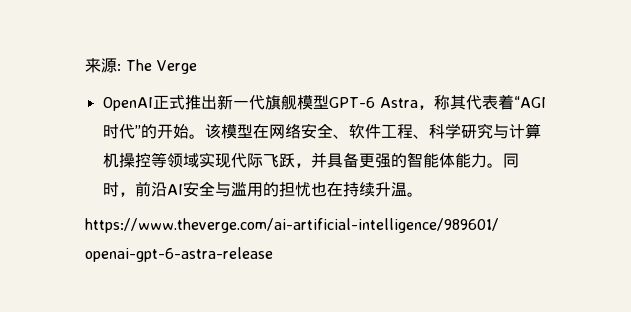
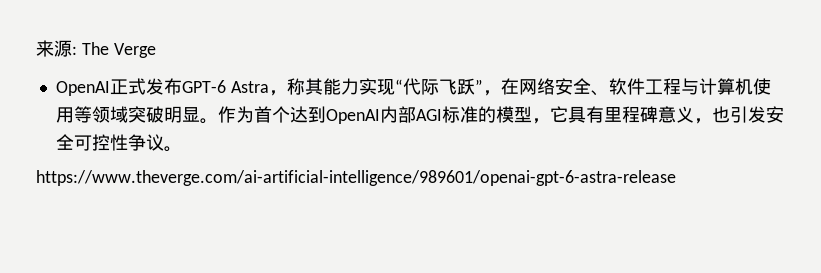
- OpenAI正式推出新一代旗舰模型GPT-6 Astra，称其代表着“AGI时代”的开始。该模型在网络安全、软件工程、科学研究与计算机操控等领域实现代际飞跃，并具备更强的智能体能力。同时，前沿AI安全与滥用的担忧也在持续升温。
+ OpenAI正式发布GPT-6 Astra，称其能力实现“代际飞跃”，在网络安全、软件工程与计算机使用等领域突破明显。作为首个达到OpenAI内部AGI标准的模型，它具有里程碑意义，也引发安全可控性争议。

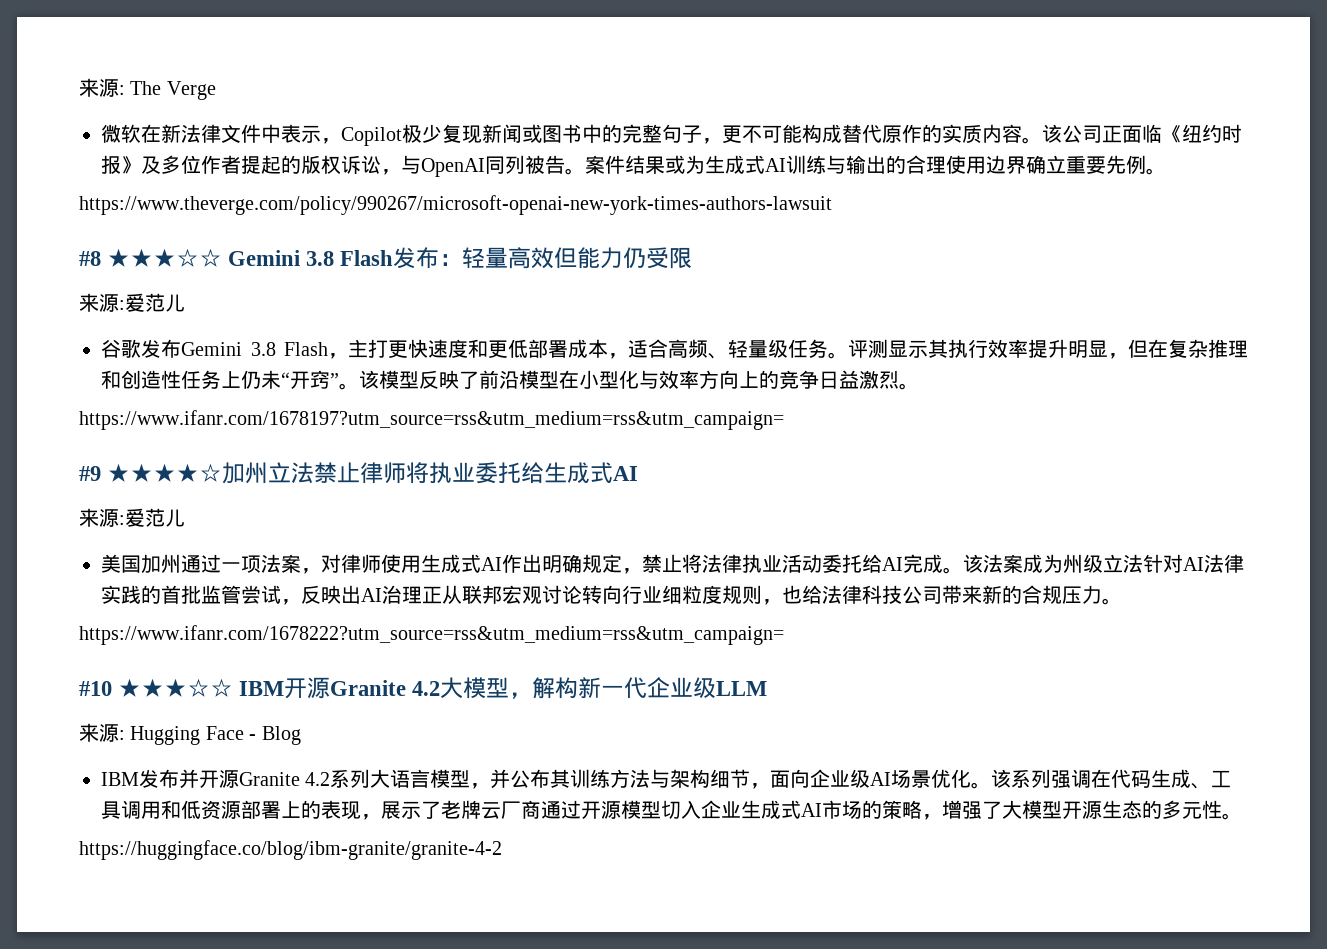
- OpenAI正式发布GPT-6 Astra，称其能力实现“代际飞跃”，在网络安全、软件工程与计算机使用等领域突破明显。作为首个达到OpenAI内部AGI标准的模型，它具有里程碑意义，也引发安全可控性争议。
- https://www.theverge.com/ai-artificial-intelligence/989601/openai-gpt-6-astra-release
+ 微软在新法律文件中表示，Copilot极少复现新闻或图书中的完整句子，更不可能构成替代原作的实质内容。该公司正面临《纽约时报》及多位作者提起的版权诉讼，与OpenAI同列被告。案件结果或为生成式AI训练与输出的合理使用边界确立重要先例。
+ https://www.theverge.com/policy/990267/microsoft-openai-new-york-times-authors-lawsuit
+ #8 ★★★☆☆ Gemini 3.8 Flash发布：轻量高效但能力仍受限
+ 来源:爱范儿
+ 谷歌发布Gemini 3.8 Flash，主打更快速度和更低部署成本，适合高频、轻量级任务。评测显示其执行效率提升明显，但在复杂推理和创造性任务上仍未“开窍”。该模型反映了前沿模型在小型化与效率方向上的竞争日益激烈。
+ https://www.ifanr.com/1678197?utm_source=rss&utm_medium=rss&utm_campaign=
+ #9 ★★★★☆加州立法禁止律师将执业委托给生成式AI
+ 来源:爱范儿
+ 美国加州通过一项法案，对律师使用生成式AI作出明确规定，禁止将法律执业活动委托给AI完成。该法案成为州级立法针对AI法律实践的首批监管尝试，反映出AI治理正从联邦宏观讨论转向行业细粒度规则，也给法律科技公司带来新的合规压力。
+ https://www.ifanr.com/1678222?utm_source=rss&utm_medium=rss&utm_campaign=
+ #10 ★★★☆☆ IBM开源Granite 4.2大模型，解构新一代企业级LLM
+ 来源: Hugging Face - Blog
+ IBM发布并开源Granite 4.2系列大语言模型，并公布其训练方法与架构细节，面向企业级AI场景优化。该系列强调在代码生成、工具调用和低资源部署上的表现，展示了老牌云厂商通过开源模型切入企业生成式AI市场的策略，增强了大模型开源生态的多元性。
+ https://huggingface.co/blog/ibm-granite/granite-4-2

